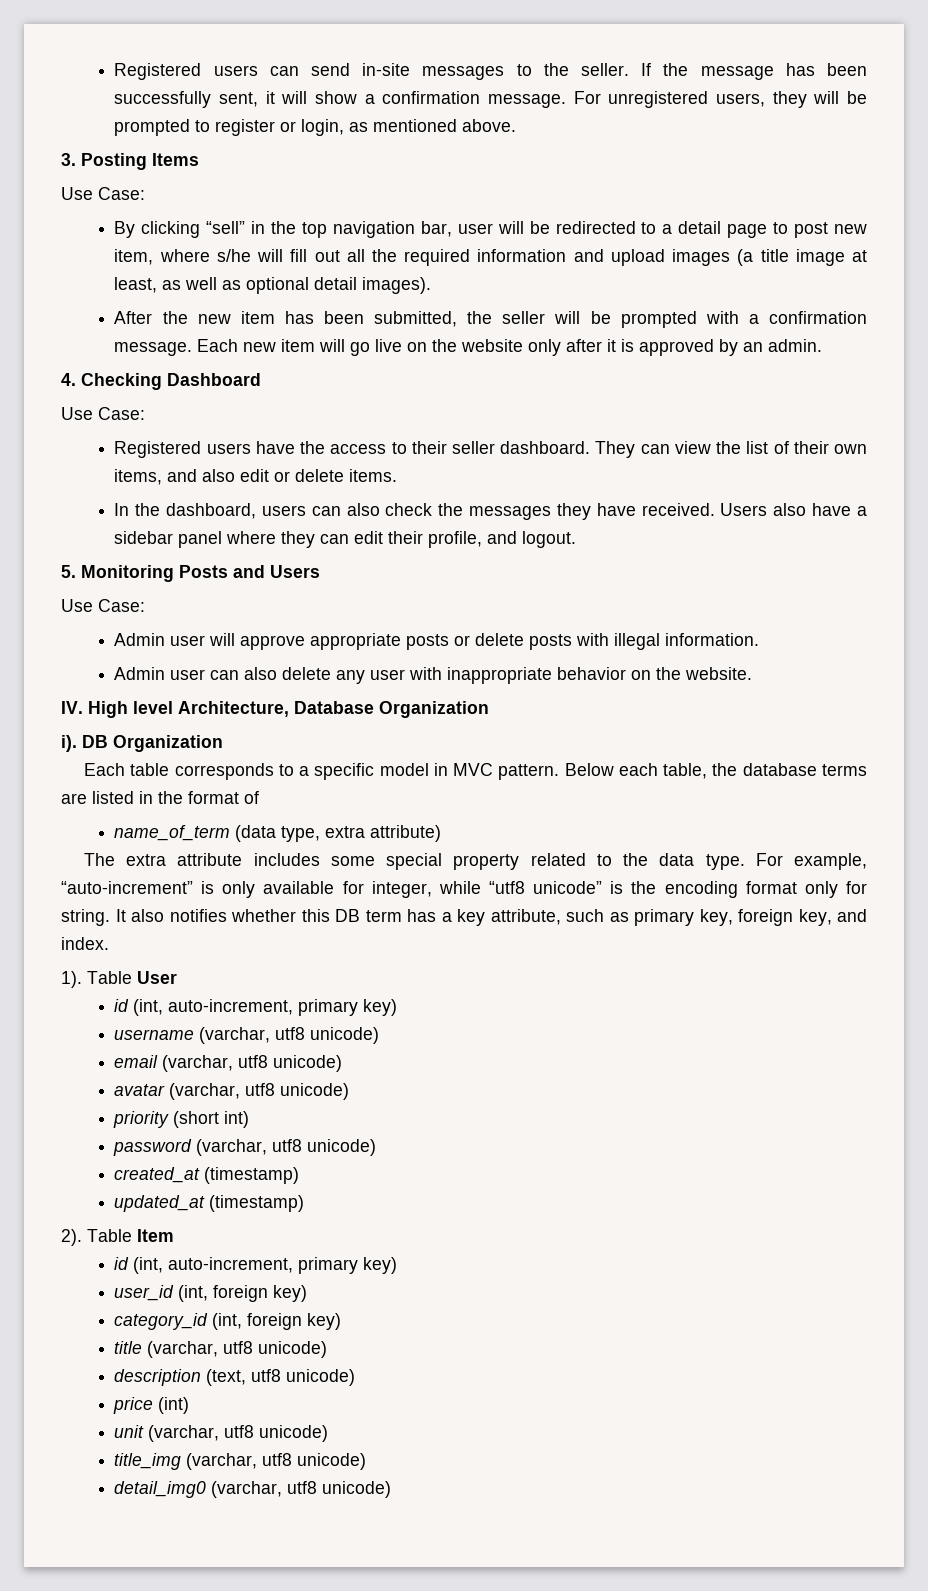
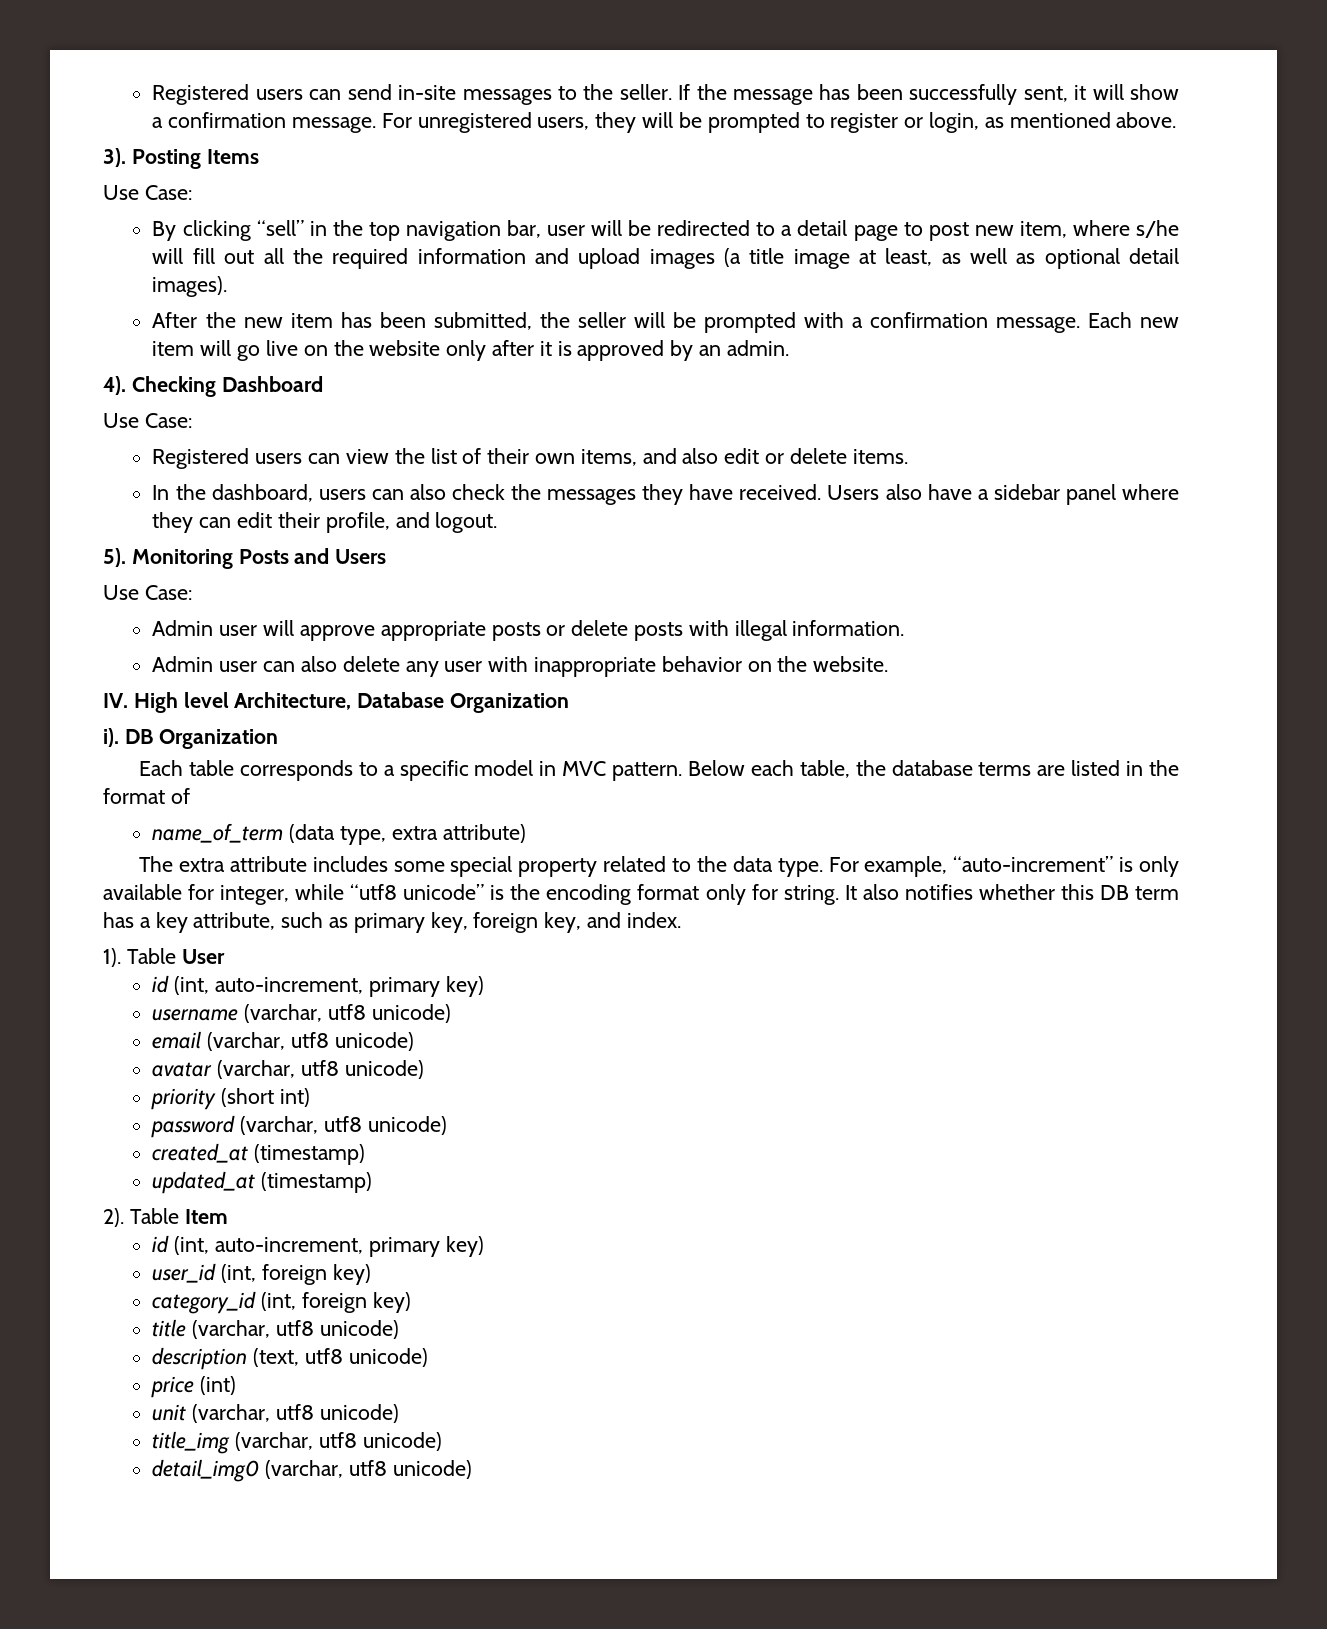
- 3. Posting Items
+ 3). Posting Items
- 4. Checking Dashboard
+ 4). Checking Dashboard
- Registered users have the access to their seller dashboard. They can view the list of their own items, and also edit or delete items.
+ Registered users can view the list of their own items, and also edit or delete items.
- 5. Monitoring Posts and Users
+ 5). Monitoring Posts and Users

